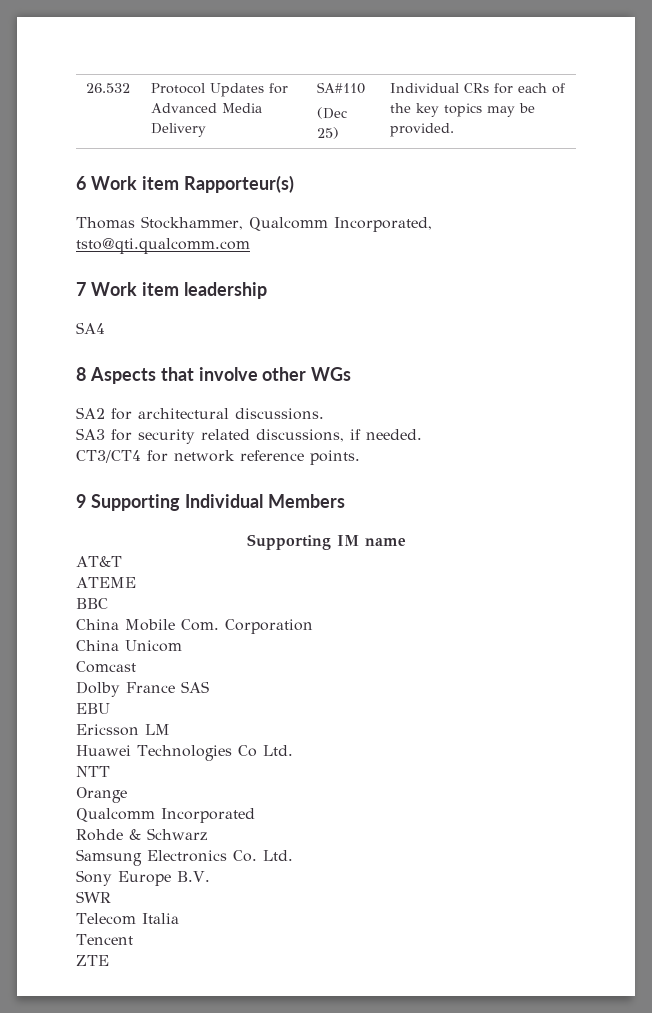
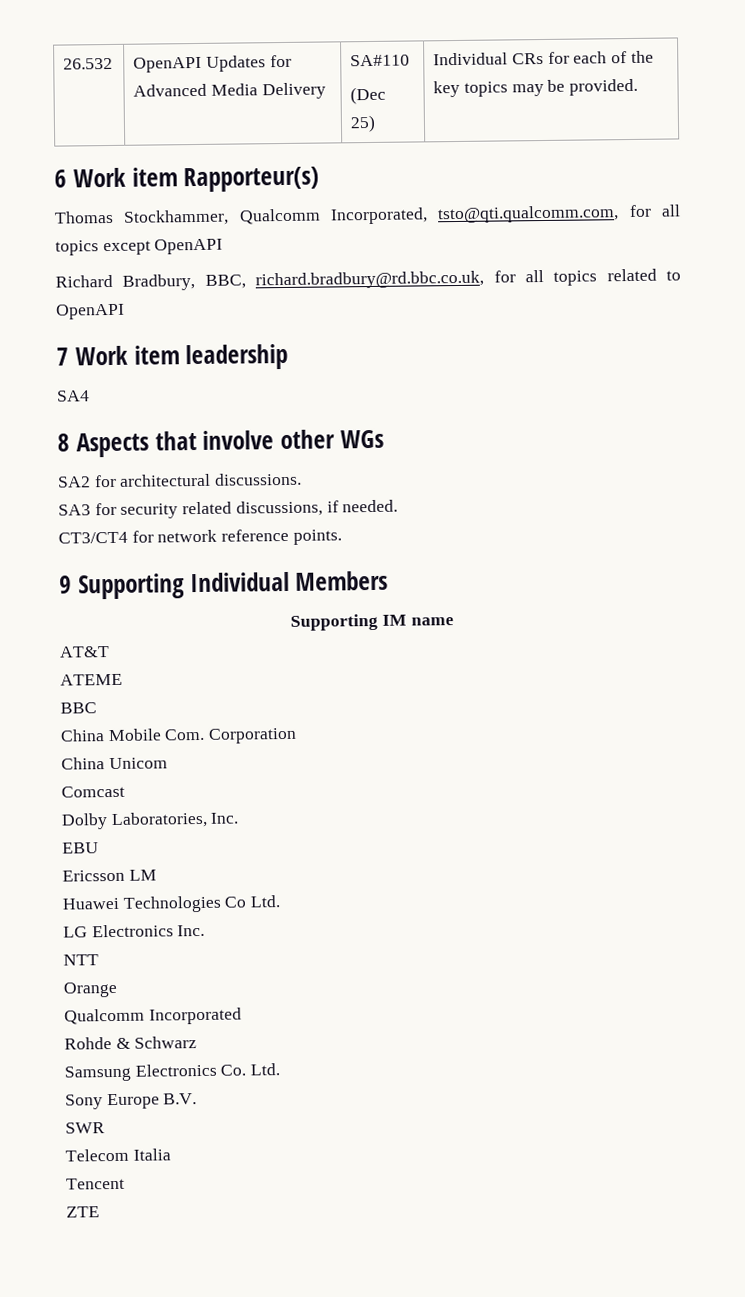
- 26.532 | Protocol Updates for Advanced Media Delivery | SA#110
+ 26.532 | OpenAPI Updates for Advanced Media Delivery | SA#110
- Thomas Stockhammer, Qualcomm Incorporated, tsto@qti.qualcomm.com
+ Thomas Stockhammer, Qualcomm Incorporated, tsto@qti.qualcomm.com, for all topics except OpenAPI
+ Richard Bradbury, BBC, richard.bradbury@rd.bbc.co.uk, for all topics related to OpenAPI
- Dolby France SAS
+ Dolby Laboratories, Inc.
+ LG Electronics Inc.

